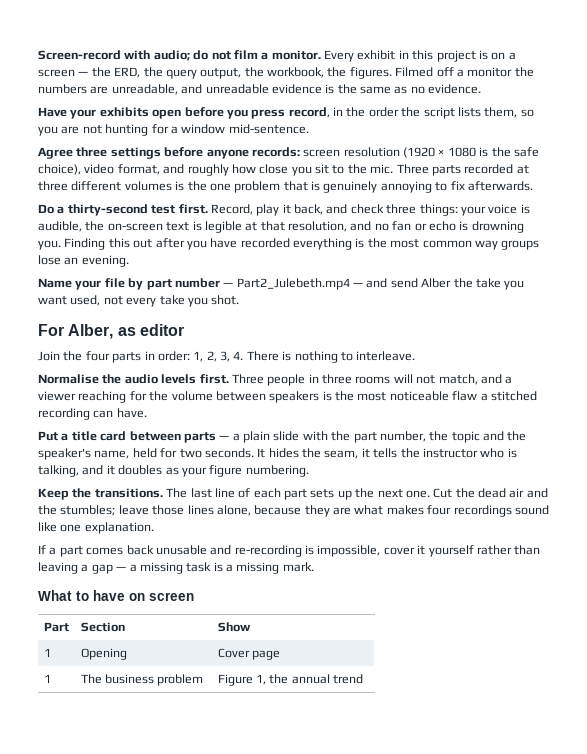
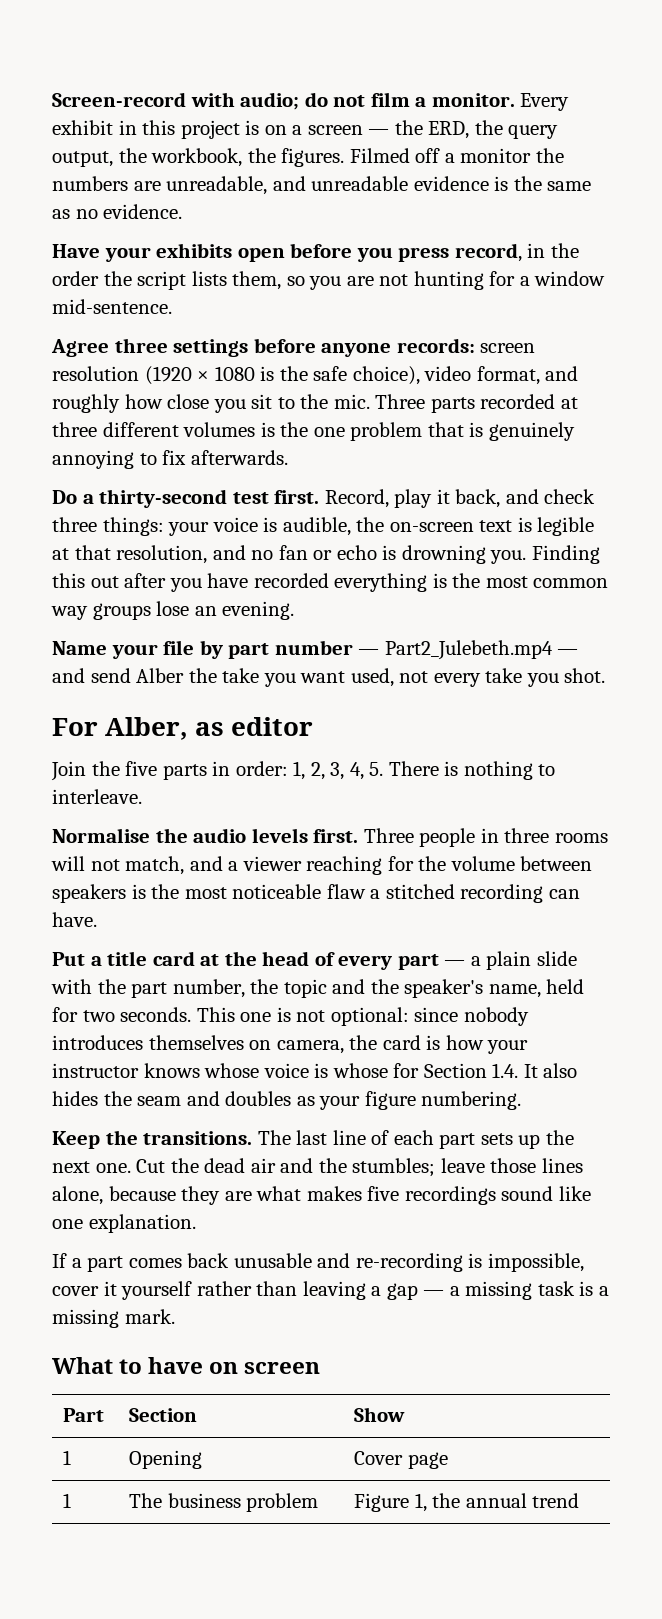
- Join the four parts in order: 1, 2, 3, 4. There is nothing to interleave.
+ Join the five parts in order: 1, 2, 3, 4, 5. There is nothing to interleave.
- Put a title card between parts — a plain slide with the part number, the topic and the speaker's name, held for two seconds.
+ Put a title card at the head of every part — a plain slide with the part number, the topic and the speaker's name, held for two seconds.
- It hides the seam, it tells the instructor who is talking, and it doubles as your figure numbering.
+ This one is not optional: since nobody introduces themselves on camera, the card is how your instructor knows whose voice is whose for Section 1.4. It also hides the seam and doubles as your figure numbering.
- Cut the dead air and the stumbles; leave those lines alone, because they are what makes four recordings sound like one explanation.
+ Cut the dead air and the stumbles; leave those lines alone, because they are what makes five recordings sound like one explanation.

